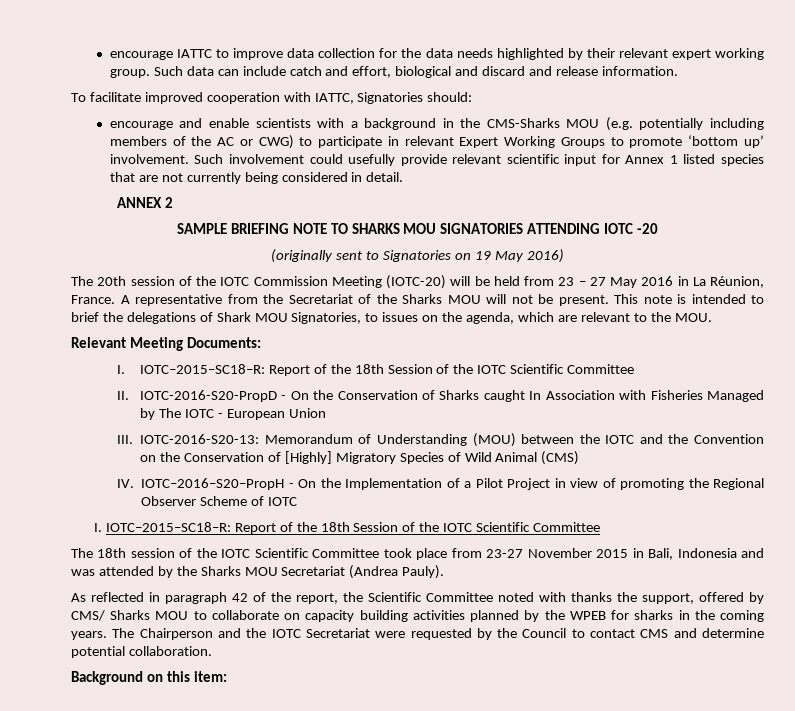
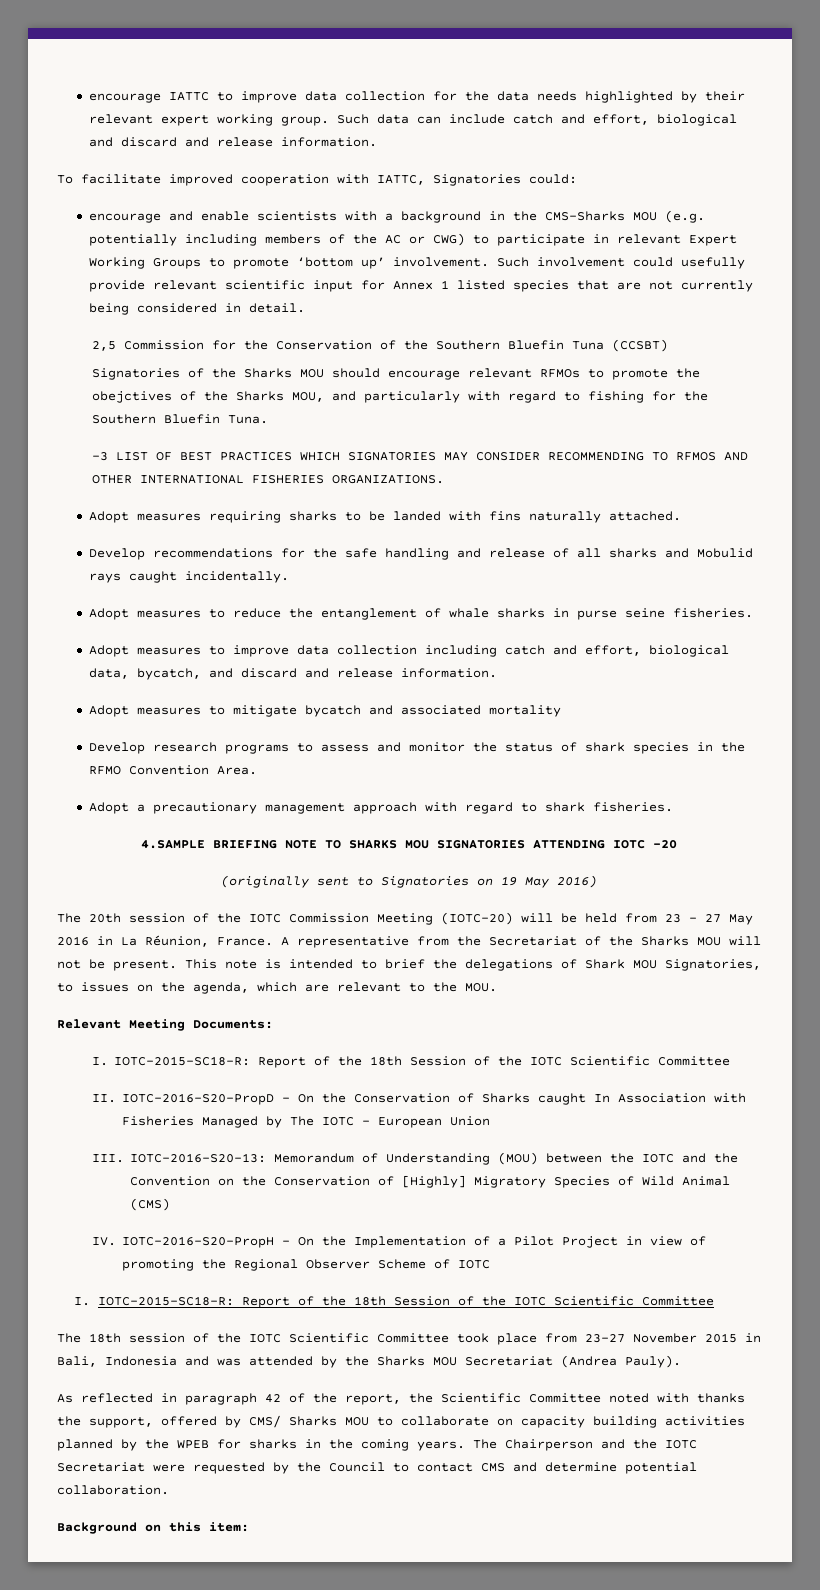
- To facilitate improved cooperation with IATTC, Signatories should:
+ To facilitate improved cooperation with IATTC, Signatories could:
- ANNEX 2
- SAMPLE BRIEFING NOTE TO SHARKS MOU SIGNATORIES ATTENDING IOTC -20
+ 2,5 Commission for the Conservation of the Southern Bluefin Tuna (CCSBT)
+ Signatories of the Sharks MOU should encourage relevant RFMOs to promote the obejctives of the Sharks MOU, and particularly with regard to fishing for the Southern Bluefin Tuna.
+ -3 LIST OF BEST PRACTICES WHICH SIGNATORIES MAY CONSIDER RECOMMENDING TO RFMOS AND OTHER INTERNATIONAL FISHERIES ORGANIZATIONS.
+ Adopt measures requiring sharks to be landed with fins naturally attached.
+ Develop recommendations for the safe handling and release of all sharks and Mobulid rays caught incidentally.
+ Adopt measures to reduce the entanglement of whale sharks in purse seine fisheries.
+ Adopt measures to improve data collection including catch and effort, biological data, bycatch, and discard and release information.
+ Adopt measures to mitigate bycatch and associated mortality
+ Develop research programs to assess and monitor the status of shark species in the RFMO Convention Area.
+ Adopt a precautionary management approach with regard to shark fisheries.
+ 4.SAMPLE BRIEFING NOTE TO SHARKS MOU SIGNATORIES ATTENDING IOTC -20

